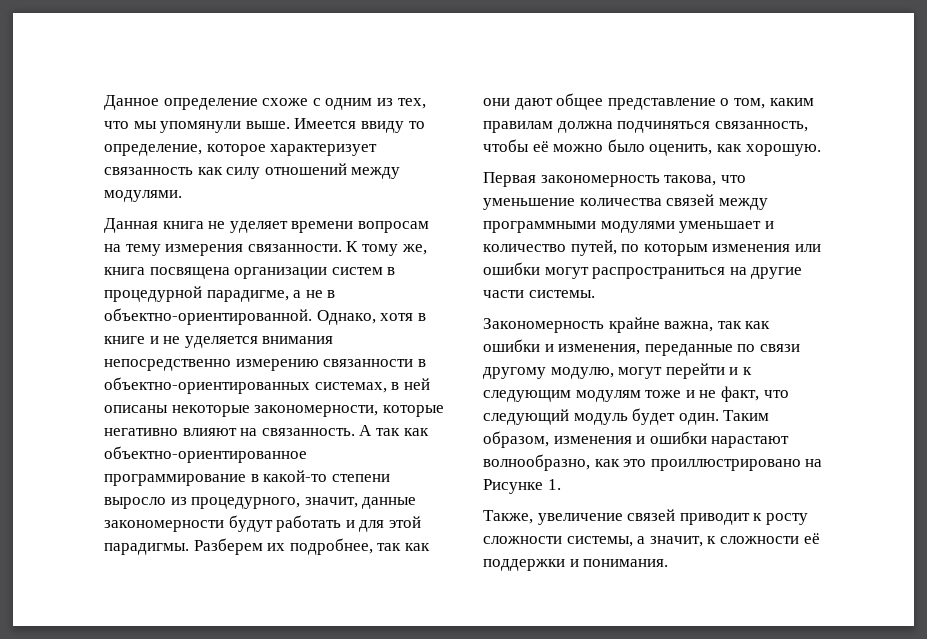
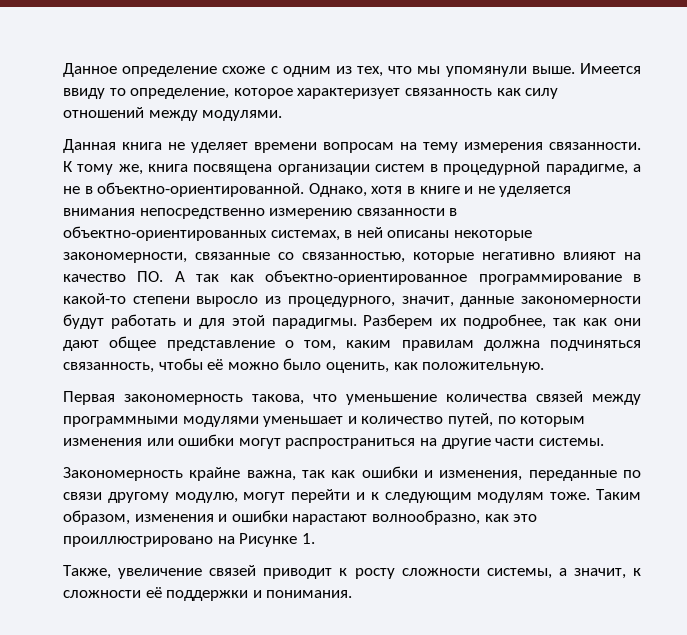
- Однако, хотя в книге и не уделяется внимания непосредственно измерению связанности в объектно-ориентированных системах, в ней описаны некоторые закономерности, которые негативно влияют на связанность. А так как объектно-ориентированное программирование в какой-то степени выросло из процедурного, значит, данные закономерности будут работать и для этой парадигмы.
+ Однако, хотя в книге и не уделяется внимания непосредственно измерению связанности в объектно-ориентированных системах, в ней описаны некоторые закономерности, связанные со связанностью, которые негативно влияют на качество ПО. А так как объектно-ориентированное программирование в какой-то степени выросло из процедурного, значит, данные закономерности будут работать и для этой парадигмы.
- Разберем их подробнее, так как они дают общее представление о том, каким правилам должна подчиняться связанность, чтобы её можно было оценить, как хорошую.
+ Разберем их подробнее, так как они дают общее представление о том, каким правилам должна подчиняться связанность, чтобы её можно было оценить, как положительную.
- Закономерность крайне важна, так как ошибки и изменения, переданные по связи другому модулю, могут перейти и к следующим модулям тоже и не факт, что следующий модуль будет один.
+ Закономерность крайне важна, так как ошибки и изменения, переданные по связи другому модулю, могут перейти и к следующим модулям тоже.

